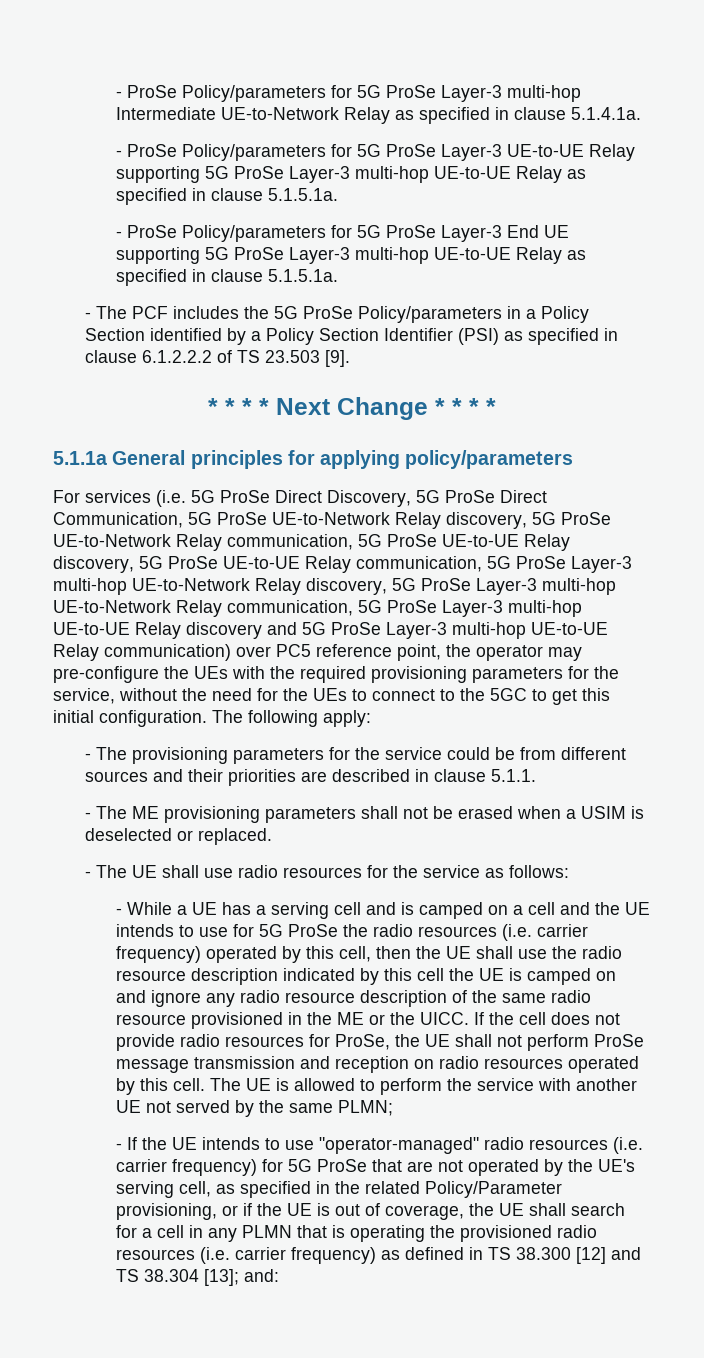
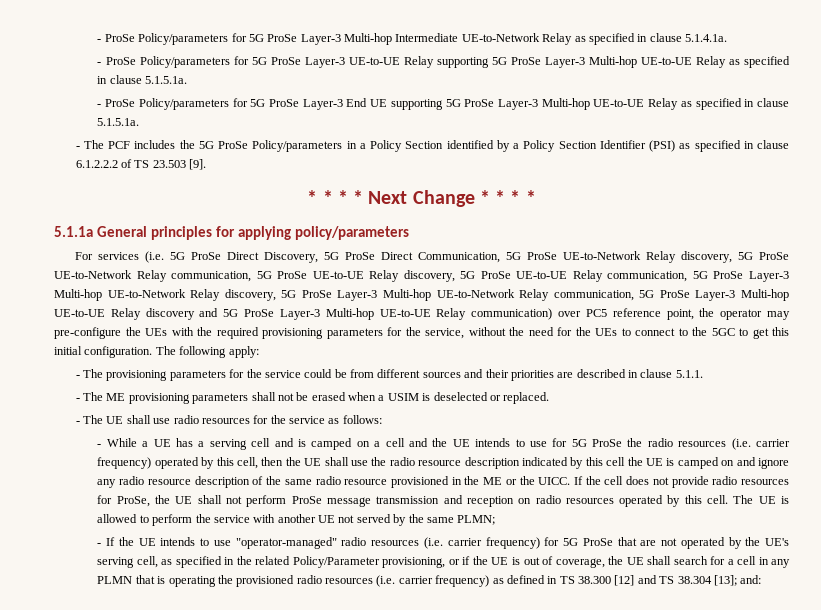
- - ProSe Policy/parameters for 5G ProSe Layer-3 multi-hop Intermediate UE-to-Network Relay as specified in clause 5.1.4.1a.
+ - ProSe Policy/parameters for 5G ProSe Layer-3 Multi-hop Intermediate UE-to-Network Relay as specified in clause 5.1.4.1a.
- - ProSe Policy/parameters for 5G ProSe Layer-3 UE-to-UE Relay supporting 5G ProSe Layer-3 multi-hop UE-to-UE Relay as specified in clause 5.1.5.1a.
+ - ProSe Policy/parameters for 5G ProSe Layer-3 UE-to-UE Relay supporting 5G ProSe Layer-3 Multi-hop UE-to-UE Relay as specified in clause 5.1.5.1a.
- - ProSe Policy/parameters for 5G ProSe Layer-3 End UE supporting 5G ProSe Layer-3 multi-hop UE-to-UE Relay as specified in clause 5.1.5.1a.
+ - ProSe Policy/parameters for 5G ProSe Layer-3 End UE supporting 5G ProSe Layer-3 Multi-hop UE-to-UE Relay as specified in clause 5.1.5.1a.
- For services (i.e. 5G ProSe Direct Discovery, 5G ProSe Direct Communication, 5G ProSe UE-to-Network Relay discovery, 5G ProSe UE-to-Network Relay communication, 5G ProSe UE-to-UE Relay discovery, 5G ProSe UE-to-UE Relay communication, 5G ProSe Layer-3 multi-hop UE-to-Network Relay discovery, 5G ProSe Layer-3 multi-hop UE-to-Network Relay communication, 5G ProSe Layer-3 multi-hop UE-to-UE Relay discovery and 5G ProSe Layer-3 multi-hop UE-to-UE Relay communication) over PC5 reference point, the operator may pre-configure the UEs with the required provisioning parameters for the service, without the need for the UEs to connect to the 5GC to get this initial configuration.
+ For services (i.e. 5G ProSe Direct Discovery, 5G ProSe Direct Communication, 5G ProSe UE-to-Network Relay discovery, 5G ProSe UE-to-Network Relay communication, 5G ProSe UE-to-UE Relay discovery, 5G ProSe UE-to-UE Relay communication, 5G ProSe Layer-3 Multi-hop UE-to-Network Relay discovery, 5G ProSe Layer-3 Multi-hop UE-to-Network Relay communication, 5G ProSe Layer-3 Multi-hop UE-to-UE Relay discovery and 5G ProSe Layer-3 Multi-hop UE-to-UE Relay communication) over PC5 reference point, the operator may pre-configure the UEs with the required provisioning parameters for the service, without the need for the UEs to connect to the 5GC to get this initial configuration.

